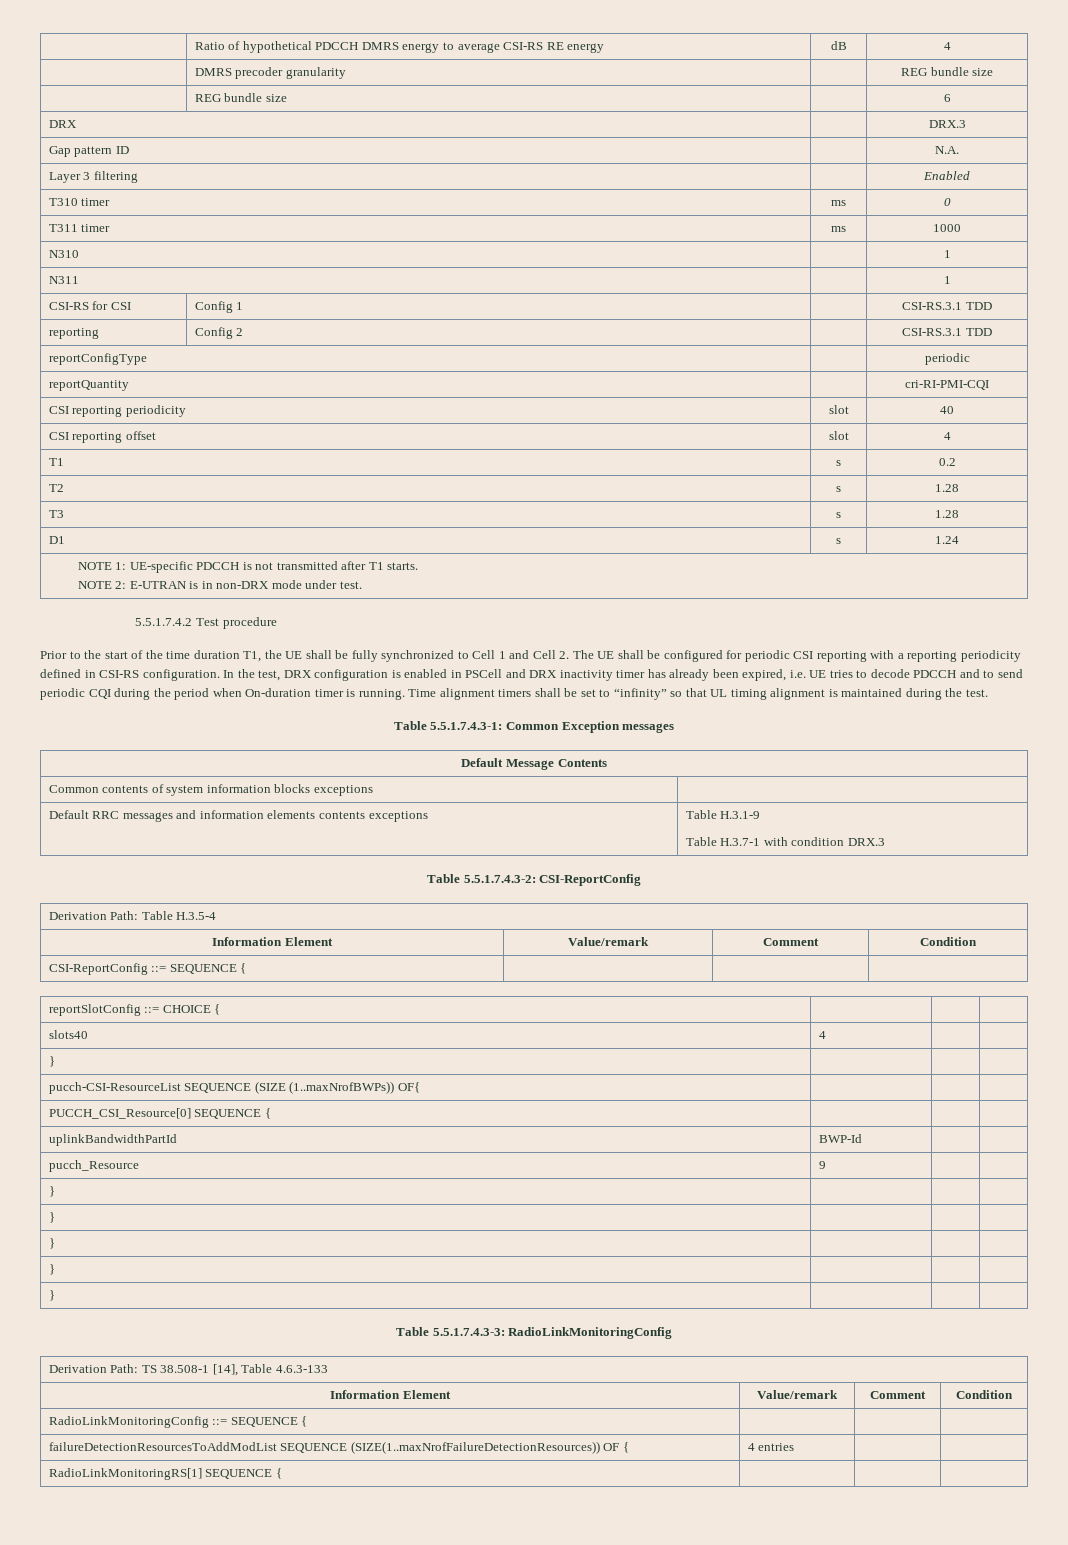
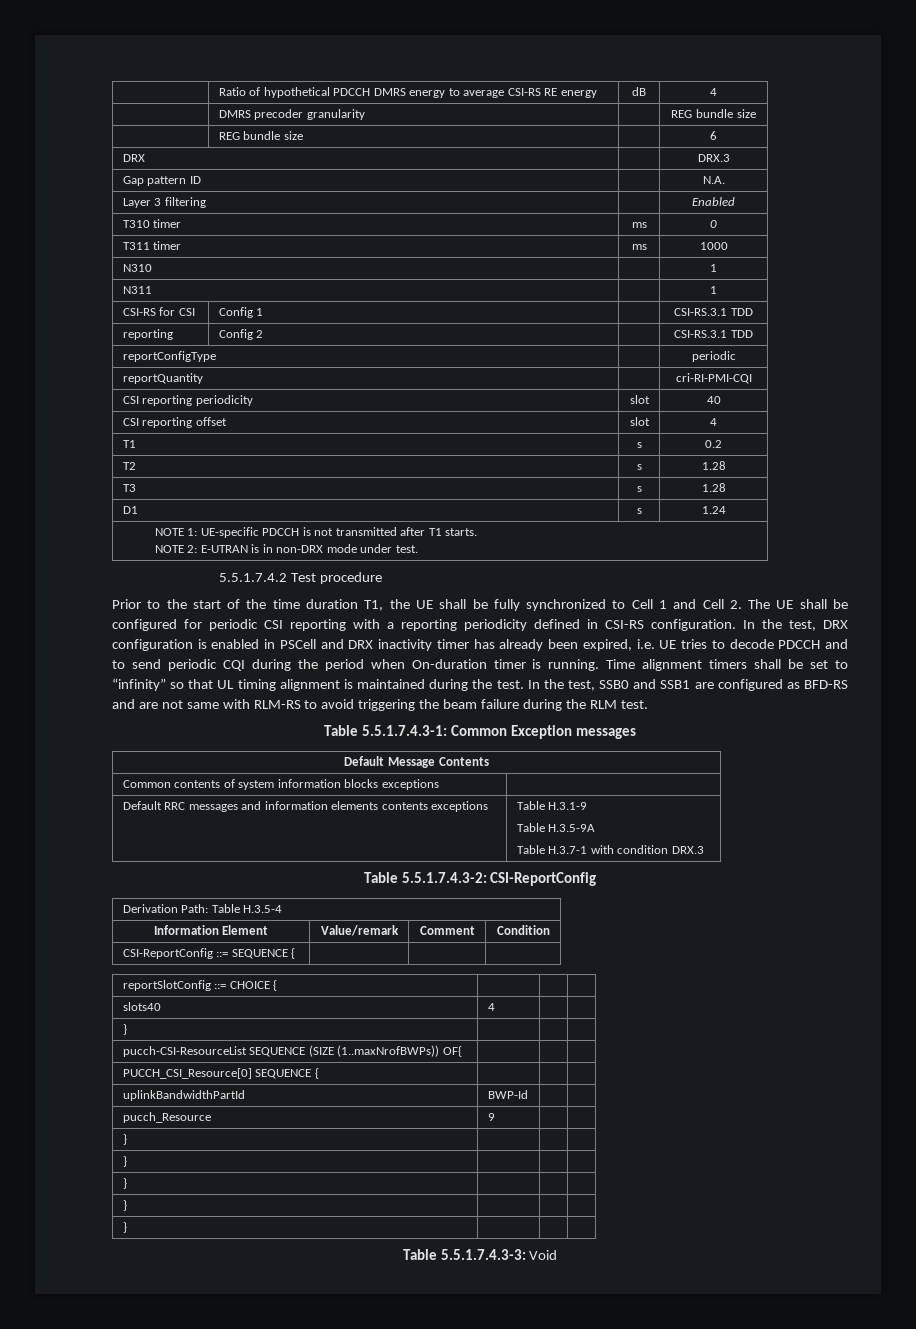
+ In the test, SSB0 and SSB1 are configured as BFD-RS and are not same with RLM-RS to avoid triggering the beam failure during the RLM test.
  Default RRC messages and information elements contents exceptions | Table H.3.1-9
+ Table H.3.5-9A
- Table 5.5.1.7.4.3-3: RadioLinkMonitoringConfig
- Derivation Path: TS 38.508-1 [14], Table 4.6.3-133
- Information Element | Value/remark | Comment | Condition
- RadioLinkMonitoringConfig ::= SEQUENCE { | | |
- failureDetectionResourcesToAddModList SEQUENCE (SIZE(1..maxNrofFailureDetectionResources)) OF { | 4 entries | |
- RadioLinkMonitoringRS[1] SEQUENCE { | | |
+ Table 5.5.1.7.4.3-3: Void

